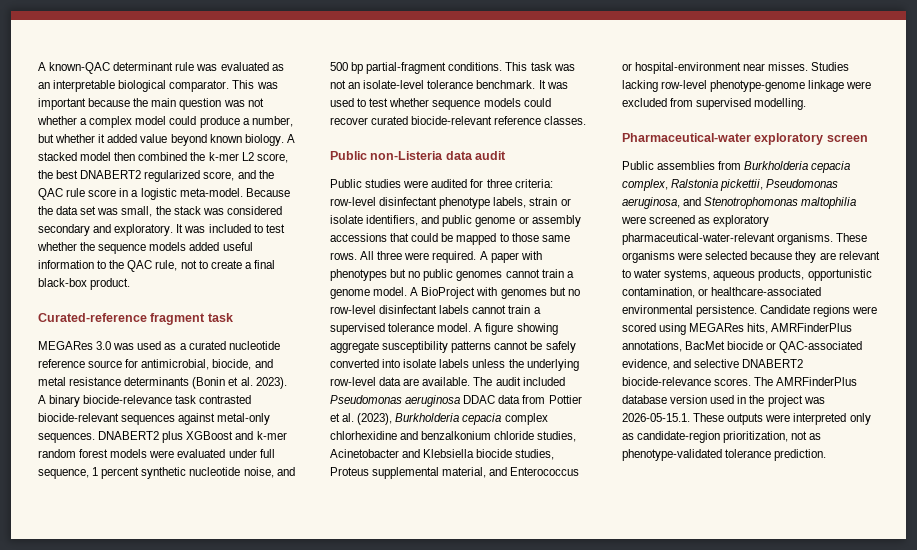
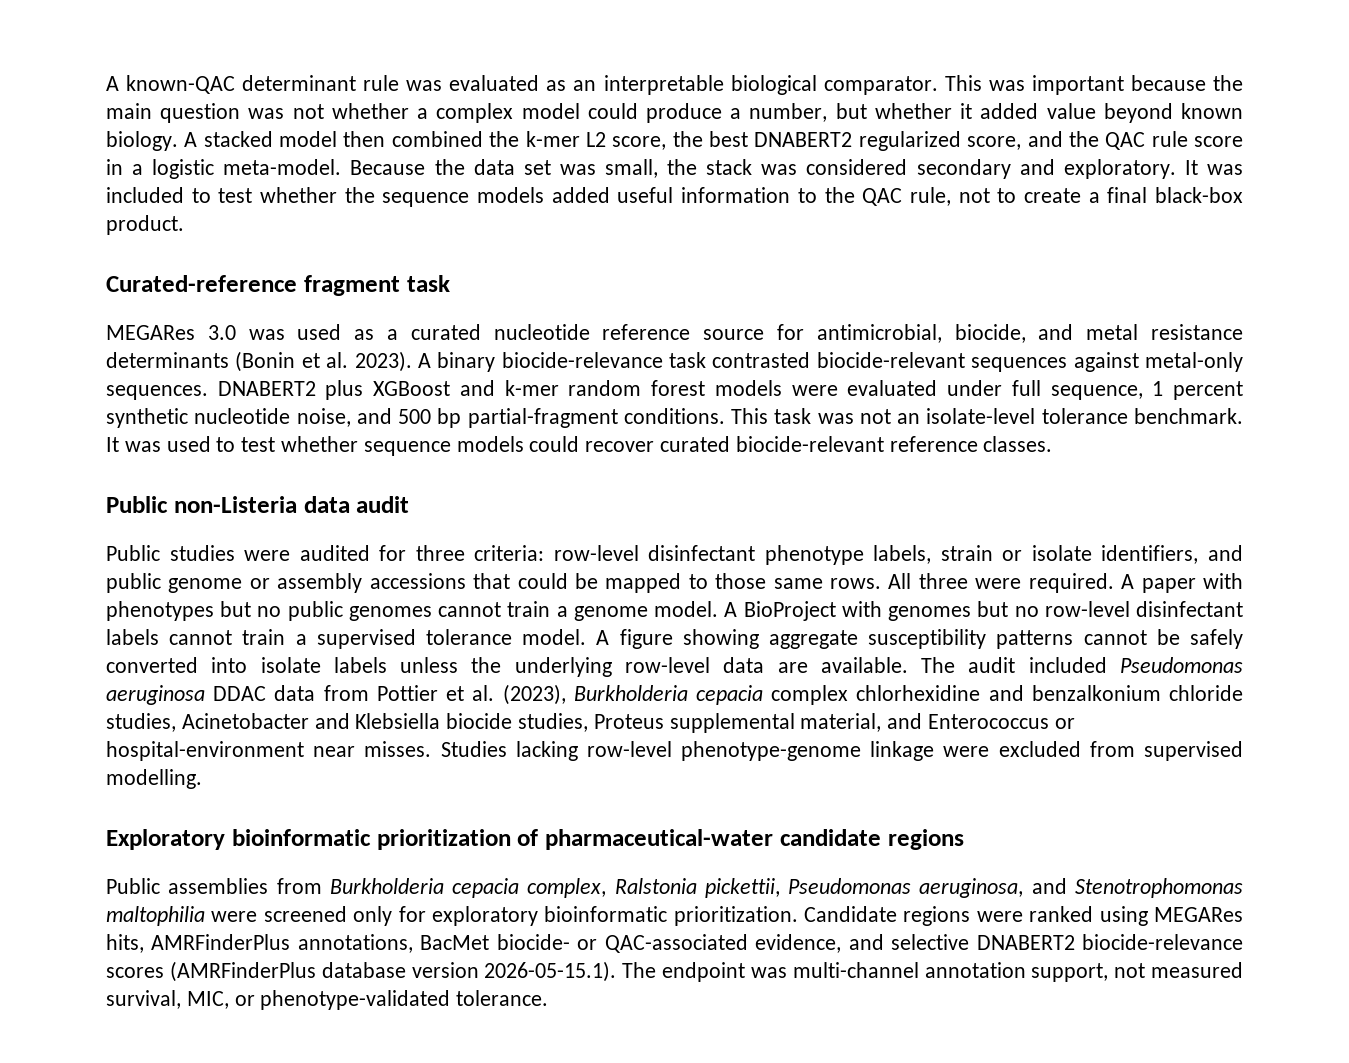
- Pharmaceutical-water exploratory screen
+ Exploratory bioinformatic prioritization of pharmaceutical-water candidate regions
- Public assemblies from Burkholderia cepacia complex, Ralstonia pickettii, Pseudomonas aeruginosa, and Stenotrophomonas maltophilia were screened as exploratory pharmaceutical-water-relevant organisms. These organisms were selected because they are relevant to water systems, aqueous products, opportunistic contamination, or healthcare-associated environmental persistence.
+ Public assemblies from Burkholderia cepacia complex, Ralstonia pickettii, Pseudomonas aeruginosa, and Stenotrophomonas maltophilia were screened only for exploratory bioinformatic prioritization.
- Candidate regions were scored using MEGARes hits, AMRFinderPlus annotations, BacMet biocide or QAC-associated evidence, and selective DNABERT2 biocide-relevance scores. The AMRFinderPlus database version used in the project was 2026-05-15.1. These outputs were interpreted only as candidate-region prioritization, not as phenotype-validated tolerance prediction.
+ Candidate regions were ranked using MEGARes hits, AMRFinderPlus annotations, BacMet biocide- or QAC-associated evidence, and selective DNABERT2 biocide-relevance scores (AMRFinderPlus database version 2026-05-15.1). The endpoint was multi-channel annotation support, not measured survival, MIC, or phenotype-validated tolerance.

